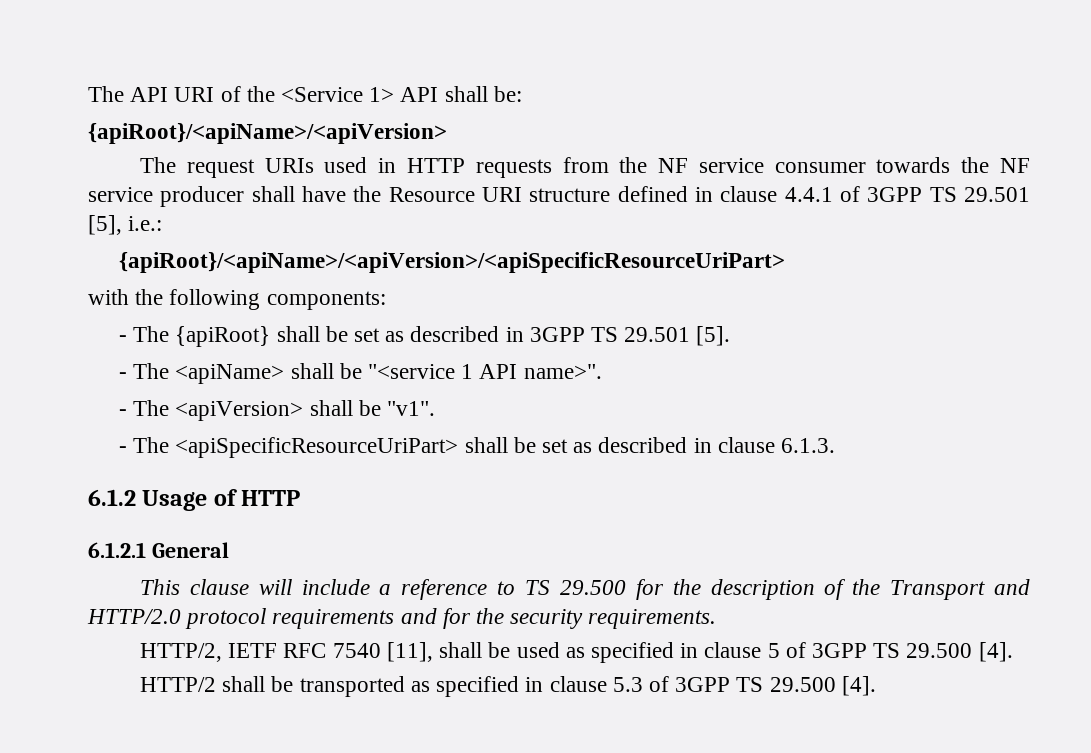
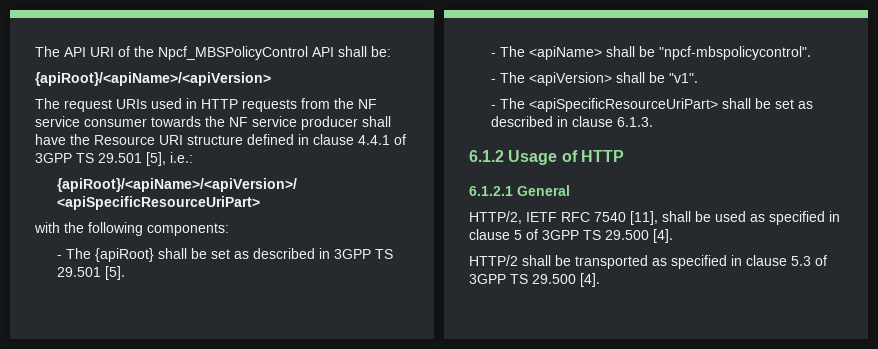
- The API URI of the <Service 1> API shall be:
+ The API URI of the Npcf_MBSPolicyControl API shall be:
- - The <apiName> shall be "<service 1 API name>".
+ - The <apiName> shall be "npcf-mbspolicycontrol".
- This clause will include a reference to TS 29.500 for the description of the Transport and HTTP/2.0 protocol requirements and for the security requirements.

